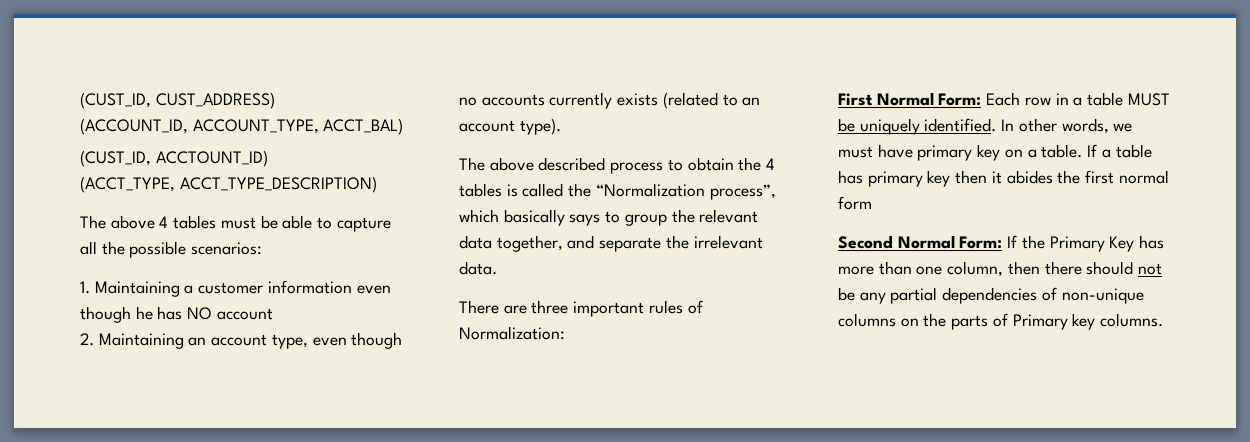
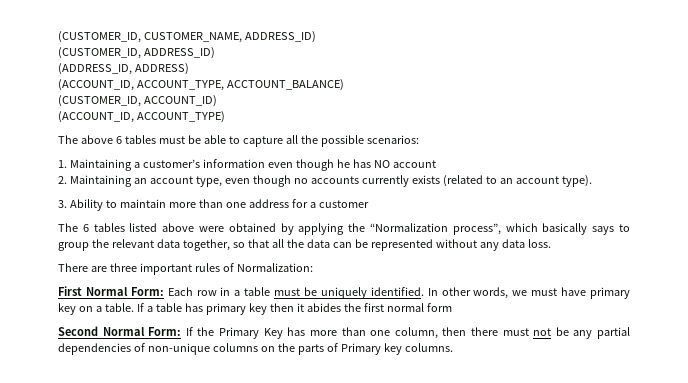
- (CUST_ID, CUST_ADDRESS)
- (ACCOUNT_ID, ACCOUNT_TYPE, ACCT_BAL)
- (CUST_ID, ACCTOUNT_ID)
- (ACCT_TYPE, ACCT_TYPE_DESCRIPTION)
- The above 4 tables must be able to capture all the possible scenarios:
+ (CUSTOMER_ID, CUSTOMER_NAME, ADDRESS_ID)
+ (CUSTOMER_ID, ADDRESS_ID)
+ (ADDRESS_ID, ADDRESS)
+ (ACCOUNT_ID, ACCOUNT_TYPE, ACCTOUNT_BALANCE)
+ (CUSTOMER_ID, ACCOUNT_ID)
+ (ACCOUNT_ID, ACCOUNT_TYPE)
+ The above 6 tables must be able to capture all the possible scenarios:
- 1. Maintaining a customer information even though he has NO account
+ 1. Maintaining a customer’s information even though he has NO account
- The above described process to obtain the 4 tables is called the “Normalization process”, which basically says to group the relevant data together, and separate the irrelevant data.
+ 3. Ability to maintain more than one address for a customer
+ The 6 tables listed above were obtained by applying the “Normalization process”, which basically says to group the relevant data together, so that all the data can be represented without any data loss.
- First Normal Form: Each row in a table MUST be uniquely identified.
+ First Normal Form: Each row in a table must be uniquely identified.
- Second Normal Form: If the Primary Key has more than one column, then there should not be any partial dependencies of non-unique columns on the parts of Primary key columns.
+ Second Normal Form: If the Primary Key has more than one column, then there must not be any partial dependencies of non-unique columns on the parts of Primary key columns.

